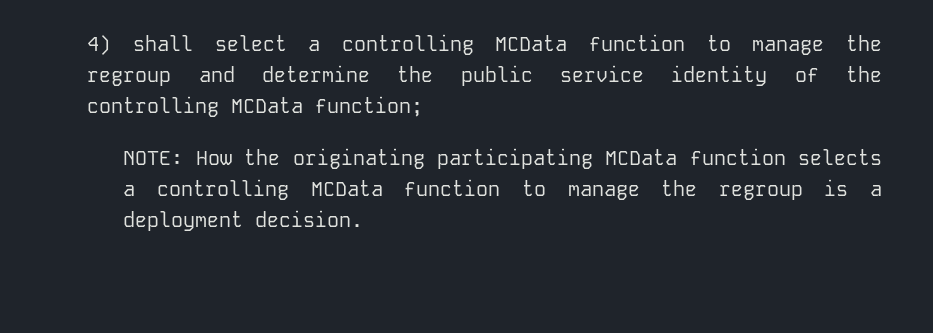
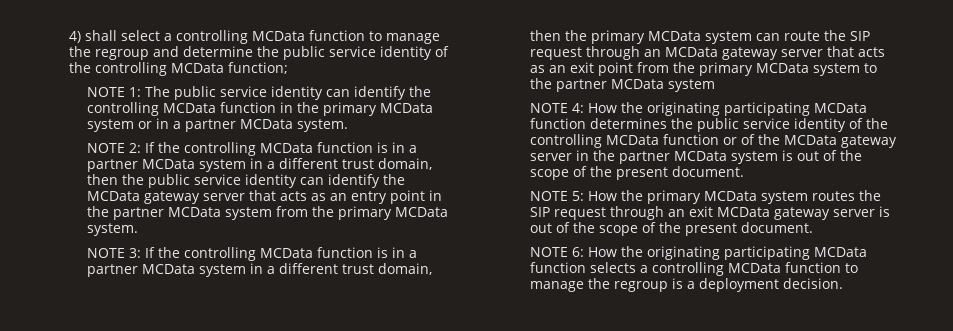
- NOTE: How the originating participating MCData function selects a controlling MCData function to manage the regroup is a deployment decision.
+ NOTE 1: The public service identity can identify the controlling MCData function in the primary MCData system or in a partner MCData system.
+ NOTE 2: If the controlling MCData function is in a partner MCData system in a different trust domain, then the public service identity can identify the MCData gateway server that acts as an entry point in the partner MCData system from the primary MCData system.
+ NOTE 3: If the controlling MCData function is in a partner MCData system in a different trust domain, then the primary MCData system can route the SIP request through an MCData gateway server that acts as an exit point from the primary MCData system to the partner MCData system
+ NOTE 4: How the originating participating MCData function determines the public service identity of the controlling MCData function or of the MCData gateway server in the partner MCData system is out of the scope of the present document.
+ NOTE 5: How the primary MCData system routes the SIP request through an exit MCData gateway server is out of the scope of the present document.
+ NOTE 6: How the originating participating MCData function selects a controlling MCData function to manage the regroup is a deployment decision.

